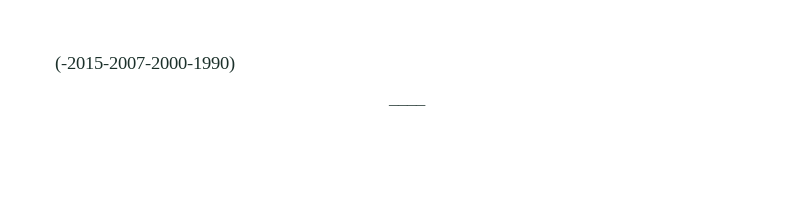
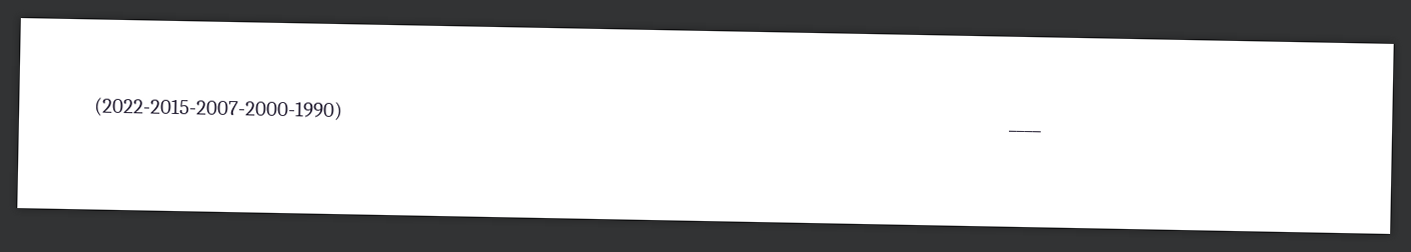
- (-2015-2007-2000-1990)
+ (2022-2015-2007-2000-1990)

